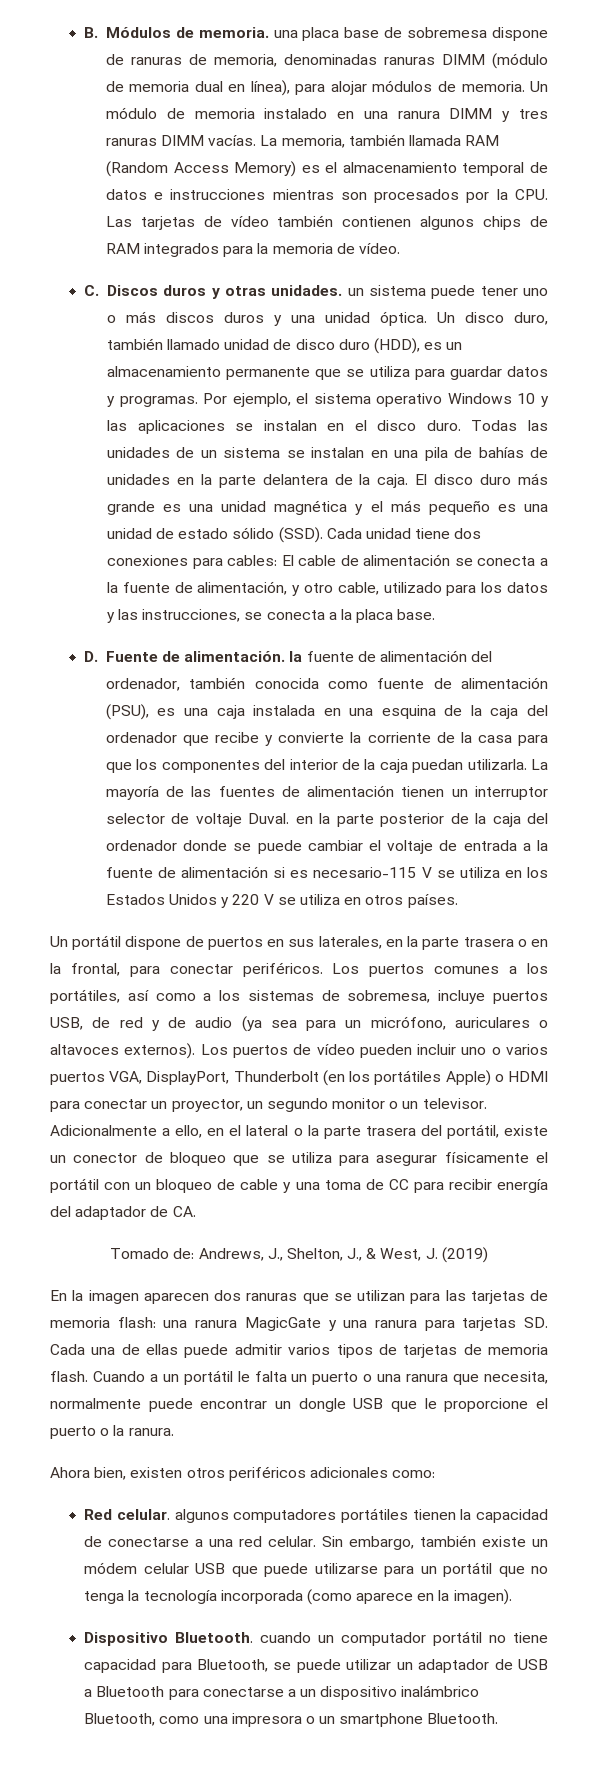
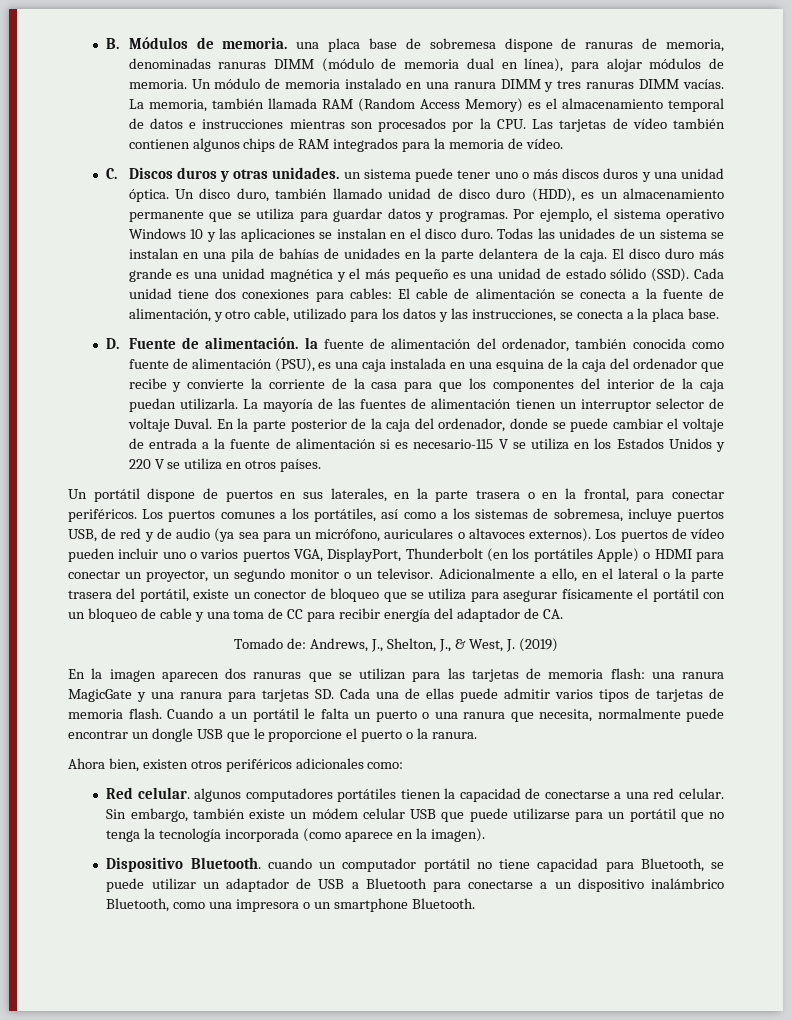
- La mayoría de las fuentes de alimentación tienen un interruptor selector de voltaje Duval. en la parte posterior de la caja del ordenador donde se puede cambiar el voltaje de entrada a la fuente de alimentación si es necesario-115 V se utiliza en los Estados Unidos y 220 V se utiliza en otros países.
+ La mayoría de las fuentes de alimentación tienen un interruptor selector de voltaje Duval. En la parte posterior de la caja del ordenador, donde se puede cambiar el voltaje de entrada a la fuente de alimentación si es necesario-115 V se utiliza en los Estados Unidos y 220 V se utiliza en otros países.

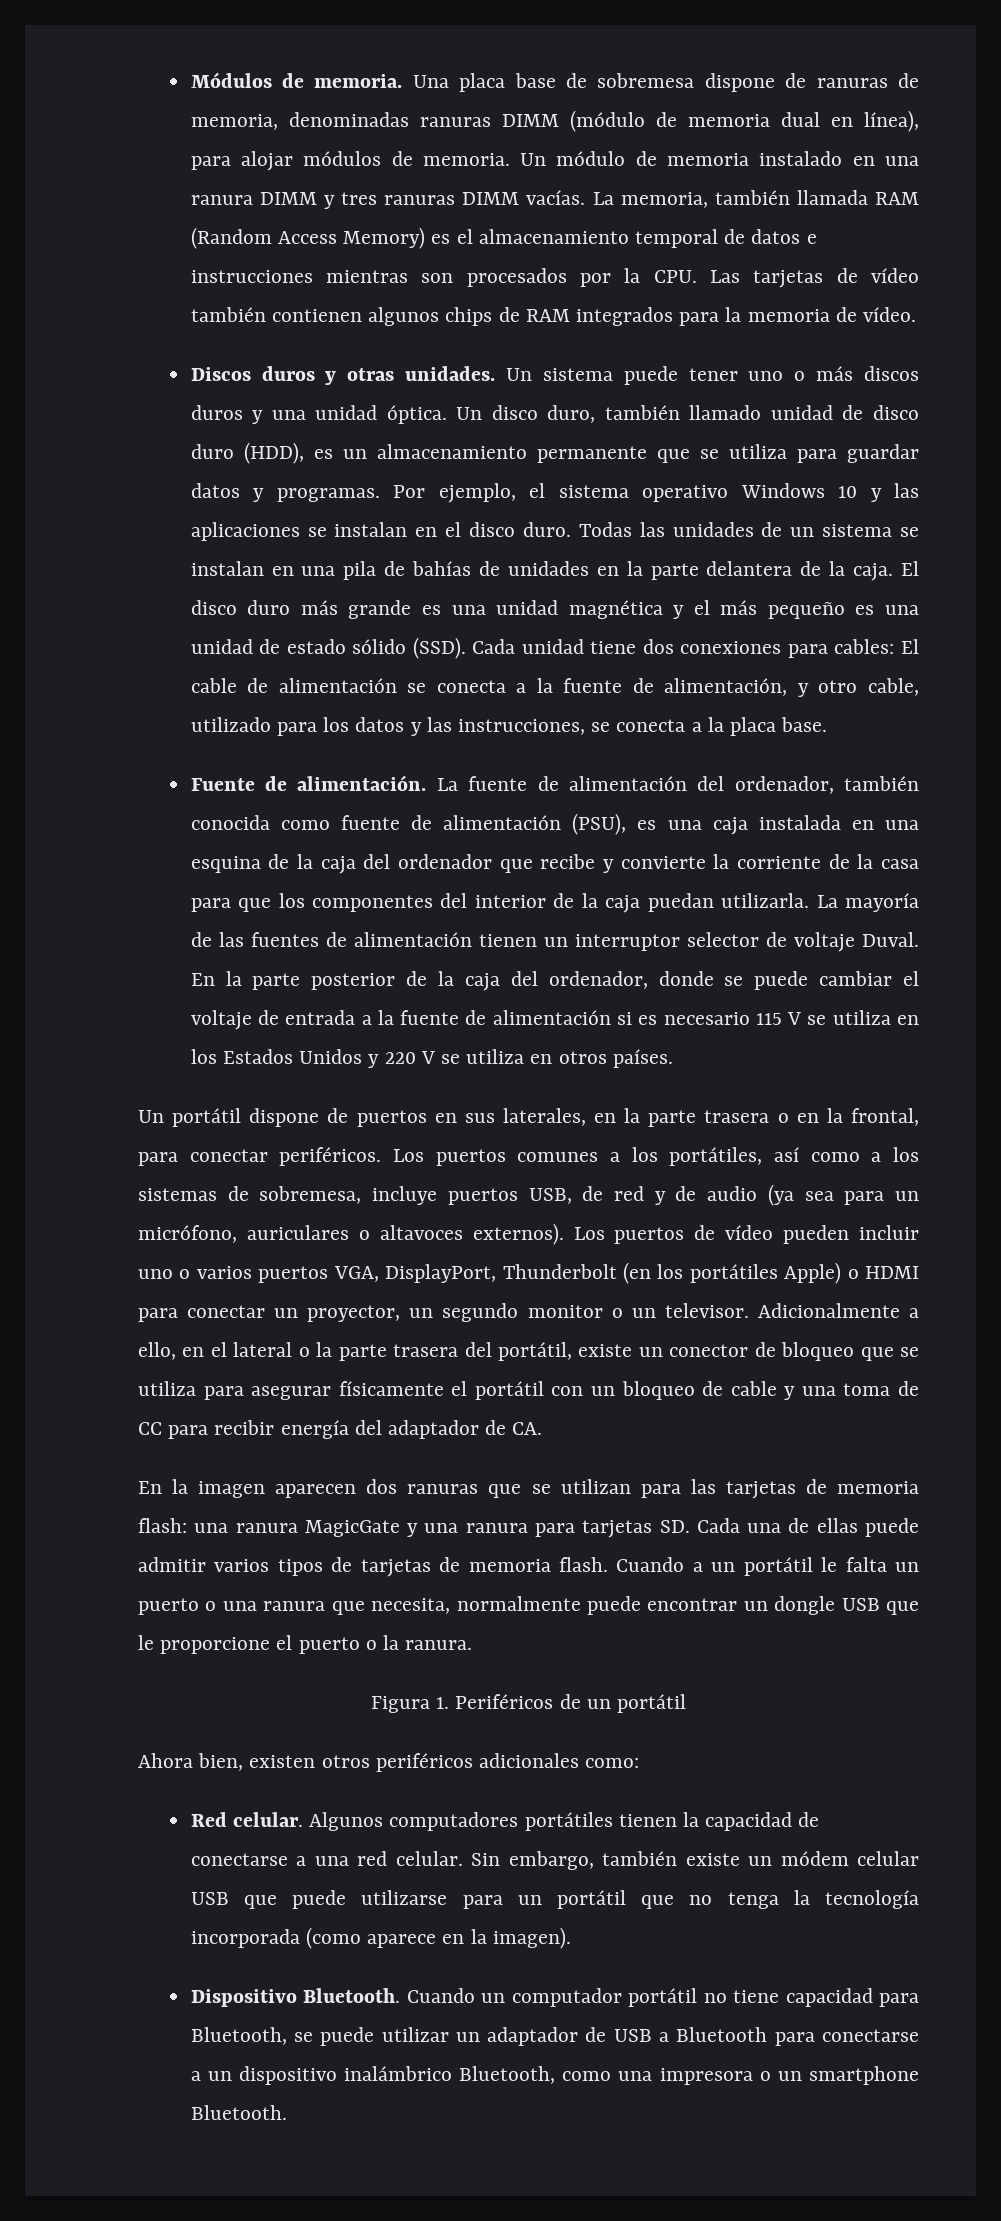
- B. Módulos de memoria. una placa base de sobremesa dispone de ranuras de memoria, denominadas ranuras DIMM (módulo de memoria dual en línea), para alojar módulos de memoria.
+ Módulos de memoria. Una placa base de sobremesa dispone de ranuras de memoria, denominadas ranuras DIMM (módulo de memoria dual en línea), para alojar módulos de memoria.
- C. Discos duros y otras unidades. un sistema puede tener uno o más discos duros y una unidad óptica.
+ Discos duros y otras unidades. Un sistema puede tener uno o más discos duros y una unidad óptica.
- D. Fuente de alimentación. la fuente de alimentación del ordenador, también conocida como fuente de alimentación (PSU), es una caja instalada en una esquina de la caja del ordenador que recibe y convierte la corriente de la casa para que los componentes del interior de la caja puedan utilizarla.
+ Fuente de alimentación. La fuente de alimentación del ordenador, también conocida como fuente de alimentación (PSU), es una caja instalada en una esquina de la caja del ordenador que recibe y convierte la corriente de la casa para que los componentes del interior de la caja puedan utilizarla.
- En la parte posterior de la caja del ordenador, donde se puede cambiar el voltaje de entrada a la fuente de alimentación si es necesario-115 V se utiliza en los Estados Unidos y 220 V se utiliza en otros países.
+ En la parte posterior de la caja del ordenador, donde se puede cambiar el voltaje de entrada a la fuente de alimentación si es necesario 115 V se utiliza en los Estados Unidos y 220 V se utiliza en otros países.
- Tomado de: Andrews, J., Shelton, J., & West, J. (2019)
+ Figura 1. Periféricos de un portátil
- Red celular. algunos computadores portátiles tienen la capacidad de conectarse a una red celular.
+ Red celular. Algunos computadores portátiles tienen la capacidad de conectarse a una red celular.
- Dispositivo Bluetooth. cuando un computador portátil no tiene capacidad para Bluetooth, se puede utilizar un adaptador de USB a Bluetooth para conectarse a un dispositivo inalámbrico Bluetooth, como una impresora o un smartphone Bluetooth.
+ Dispositivo Bluetooth. Cuando un computador portátil no tiene capacidad para Bluetooth, se puede utilizar un adaptador de USB a Bluetooth para conectarse a un dispositivo inalámbrico Bluetooth, como una impresora o un smartphone Bluetooth.

